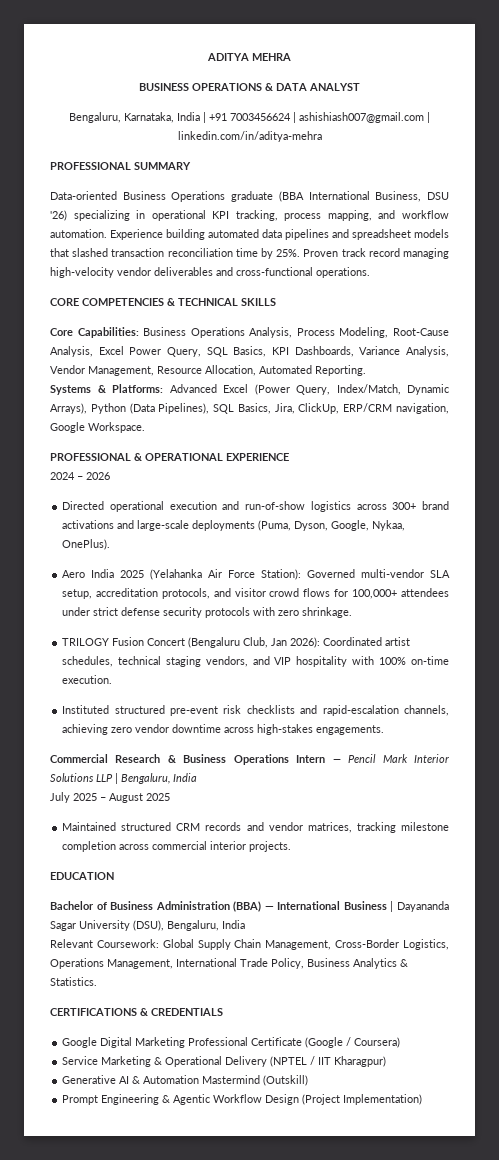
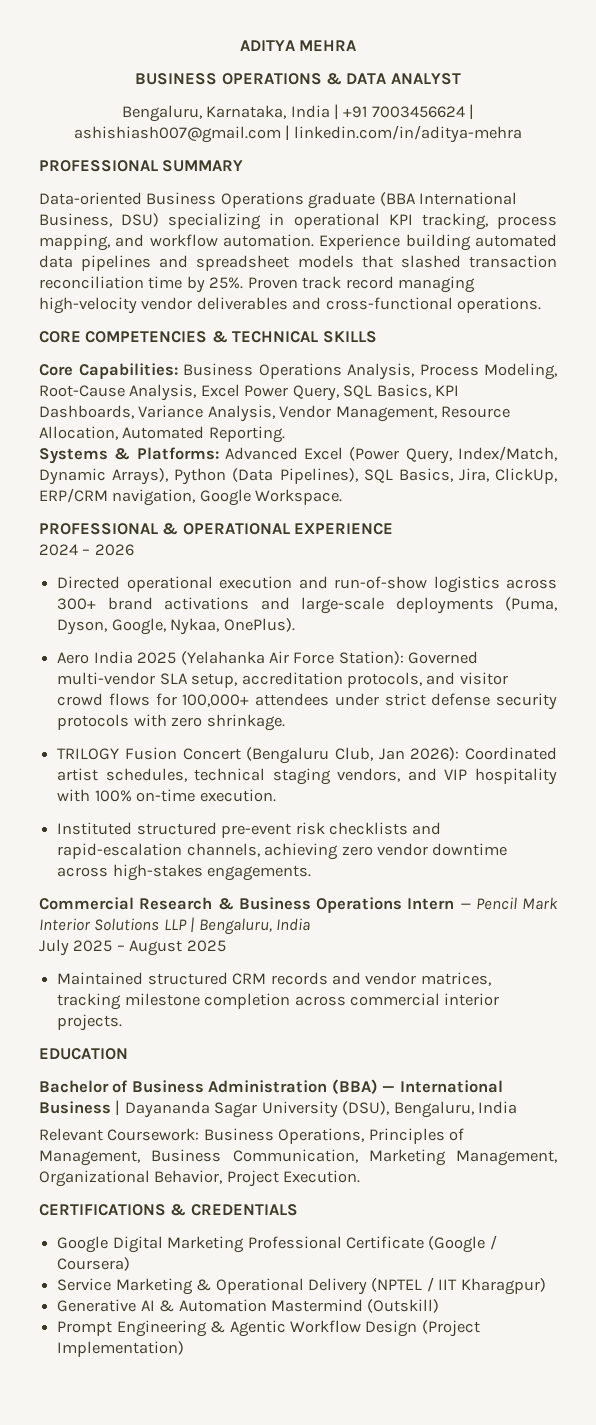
- Data-oriented Business Operations graduate (BBA International Business, DSU '26) specializing in operational KPI tracking, process mapping, and workflow automation.
+ Data-oriented Business Operations graduate (BBA International Business, DSU) specializing in operational KPI tracking, process mapping, and workflow automation.
- Relevant Coursework: Global Supply Chain Management, Cross-Border Logistics, Operations Management, International Trade Policy, Business Analytics & Statistics.
+ Relevant Coursework: Business Operations, Principles of Management, Business Communication, Marketing Management, Organizational Behavior, Project Execution.

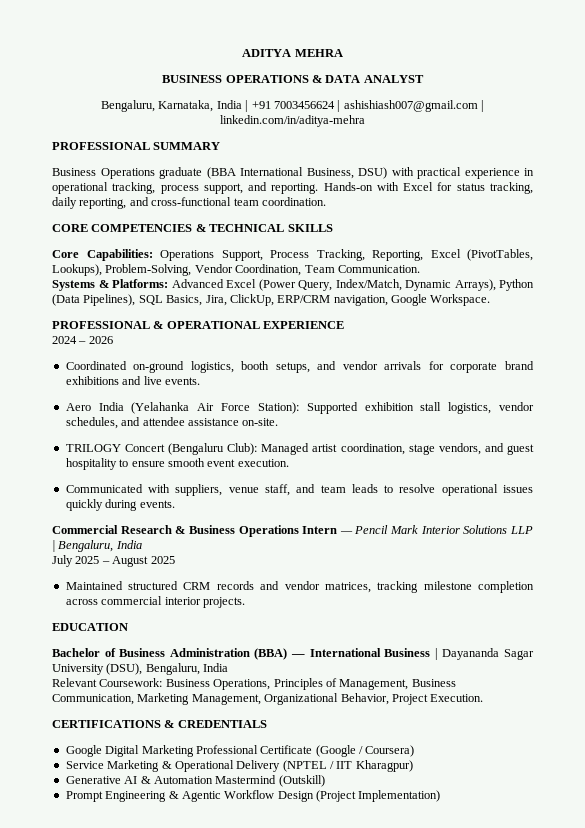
- Data-oriented Business Operations graduate (BBA International Business, DSU) specializing in operational KPI tracking, process mapping, and workflow automation. Experience building automated data pipelines and spreadsheet models that slashed transaction reconciliation time by 25%. Proven track record managing high-velocity vendor deliverables and cross-functional operations.
+ Business Operations graduate (BBA International Business, DSU) with practical experience in operational tracking, process support, and reporting. Hands-on with Excel for status tracking, daily reporting, and cross-functional team coordination.
- Core Capabilities: Business Operations Analysis, Process Modeling, Root-Cause Analysis, Excel Power Query, SQL Basics, KPI Dashboards, Variance Analysis, Vendor Management, Resource Allocation, Automated Reporting.
+ Core Capabilities: Operations Support, Process Tracking, Reporting, Excel (PivotTables, Lookups), Problem-Solving, Vendor Coordination, Team Communication.
- Directed operational execution and run-of-show logistics across 300+ brand activations and large-scale deployments (Puma, Dyson, Google, Nykaa, OnePlus).
+ Coordinated on-ground logistics, booth setups, and vendor arrivals for corporate brand exhibitions and live events.
- Aero India 2025 (Yelahanka Air Force Station): Governed multi-vendor SLA setup, accreditation protocols, and visitor crowd flows for 100,000+ attendees under strict defense security protocols with zero shrinkage.
+ Aero India (Yelahanka Air Force Station): Supported exhibition stall logistics, vendor schedules, and attendee assistance on-site.
- TRILOGY Fusion Concert (Bengaluru Club, Jan 2026): Coordinated artist schedules, technical staging vendors, and VIP hospitality with 100% on-time execution.
- Instituted structured pre-event risk checklists and rapid-escalation channels, achieving zero vendor downtime across high-stakes engagements.
+ TRILOGY Concert (Bengaluru Club): Managed artist coordination, stage vendors, and guest hospitality to ensure smooth event execution.
+ Communicated with suppliers, venue staff, and team leads to resolve operational issues quickly during events.

